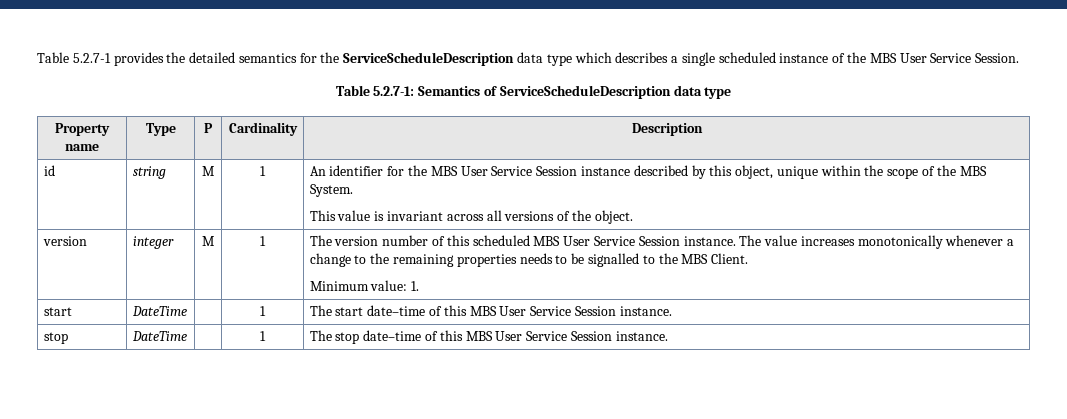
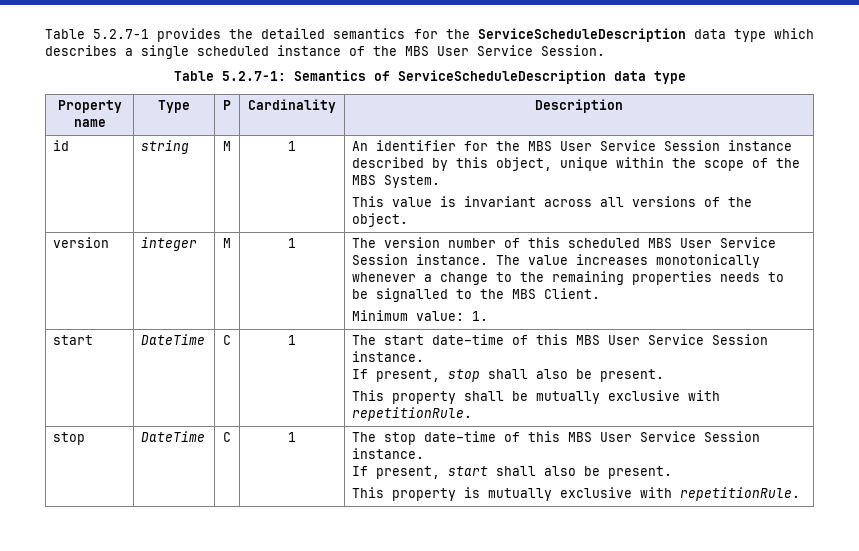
- start | DateTime | | 1 | The start date–time of this MBS User Service Session instance.
+ start | DateTime | C | 1 | The start date–time of this MBS User Service Session instance.
+ If present, stop shall also be present.
+ This property shall be mutually exclusive with repetitionRule.
- stop | DateTime | | 1 | The stop date–time of this MBS User Service Session instance.
+ stop | DateTime | C | 1 | The stop date–time of this MBS User Service Session instance.
+ If present, start shall also be present.
+ This property is mutually exclusive with repetitionRule.

